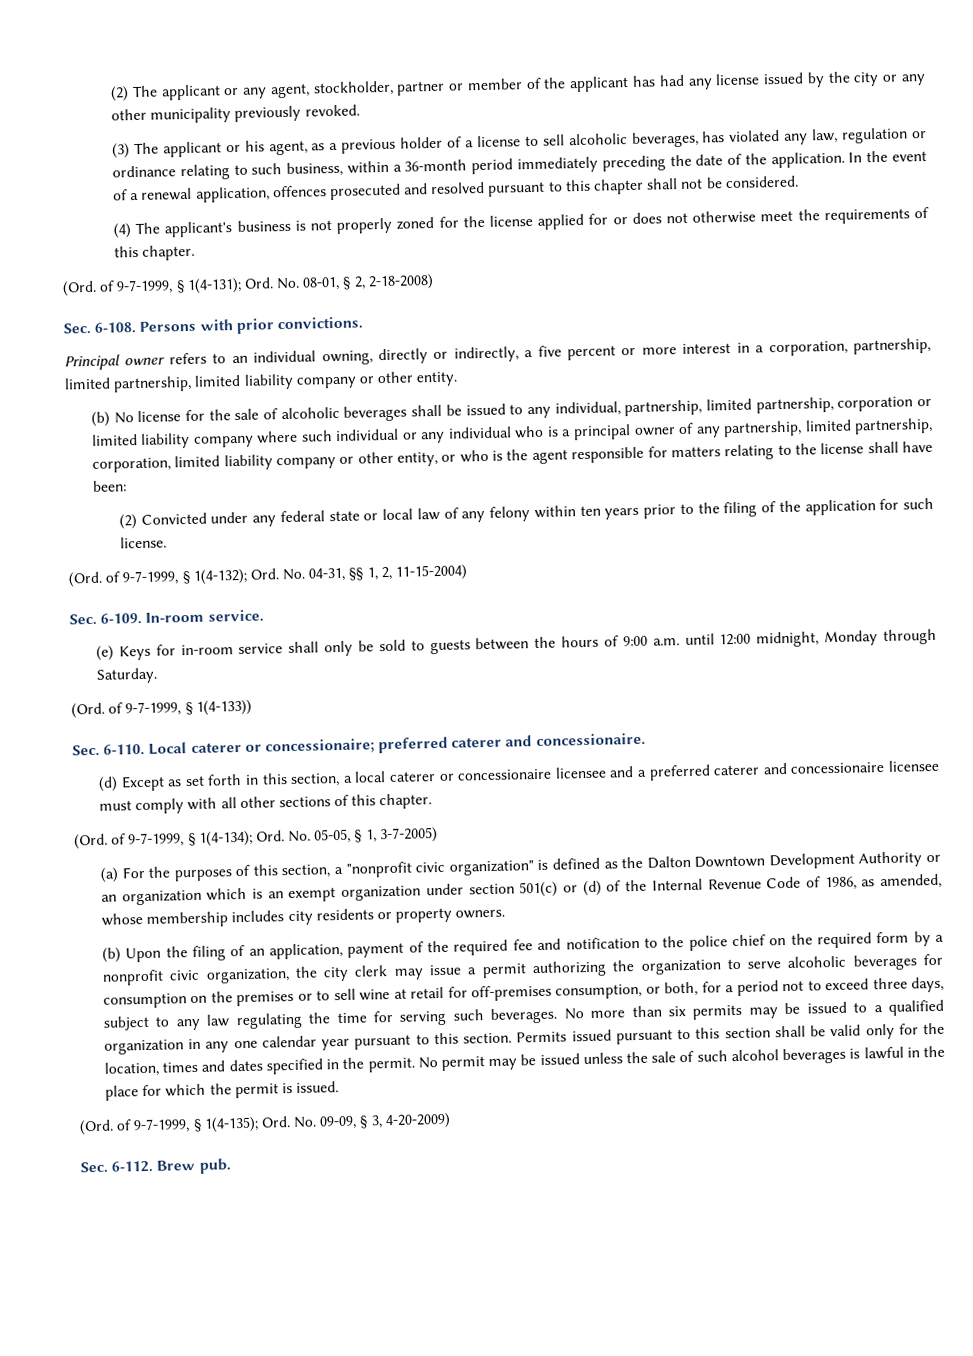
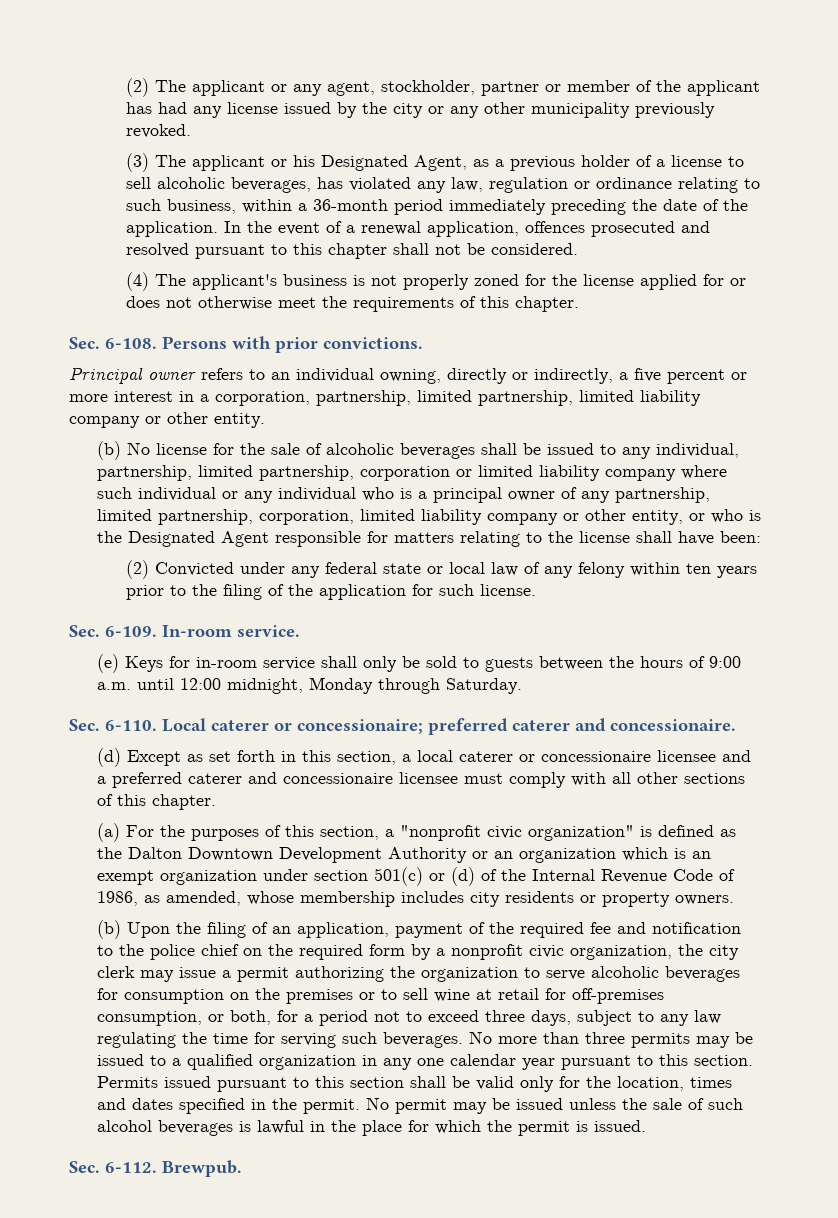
- (3) The applicant or his agent, as a previous holder of a license to sell alcoholic beverages, has violated any law, regulation or ordinance relating to such business, within a 36-month period immediately preceding the date of the application.
+ (3) The applicant or his Designated Agent, as a previous holder of a license to sell alcoholic beverages, has violated any law, regulation or ordinance relating to such business, within a 36-month period immediately preceding the date of the application.
- (Ord. of 9-7-1999, § 1(4-131); Ord. No. 08-01, § 2, 2-18-2008)
- (b) No license for the sale of alcoholic beverages shall be issued to any individual, partnership, limited partnership, corporation or limited liability company where such individual or any individual who is a principal owner of any partnership, limited partnership, corporation, limited liability company or other entity, or who is the agent responsible for matters relating to the license shall have been:
+ (b) No license for the sale of alcoholic beverages shall be issued to any individual, partnership, limited partnership, corporation or limited liability company where such individual or any individual who is a principal owner of any partnership, limited partnership, corporation, limited liability company or other entity, or who is the Designated Agent responsible for matters relating to the license shall have been:
- (Ord. of 9-7-1999, § 1(4-132); Ord. No. 04-31, §§ 1, 2, 11-15-2004)
- (Ord. of 9-7-1999, § 1(4-133))
- (Ord. of 9-7-1999, § 1(4-134); Ord. No. 05-05, § 1, 3-7-2005)
- No more than six permits may be issued to a qualified organization in any one calendar year pursuant to this section.
+ No more than three permits may be issued to a qualified organization in any one calendar year pursuant to this section.
- (Ord. of 9-7-1999, § 1(4-135); Ord. No. 09-09, § 3, 4-20-2009)
- Brew pub.
+ Brewpub.

